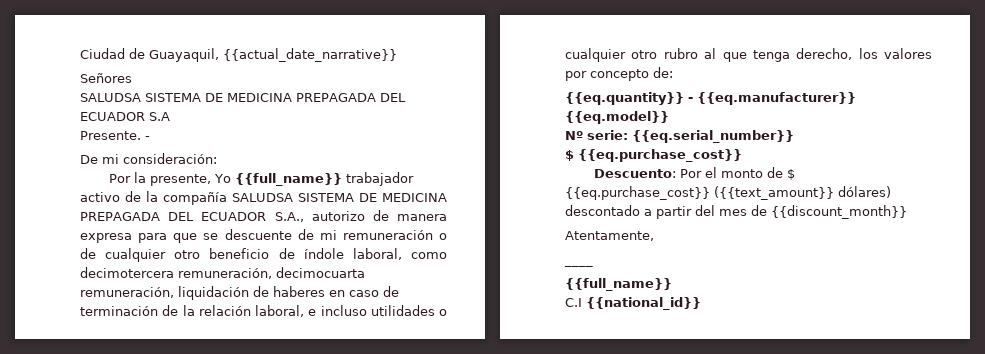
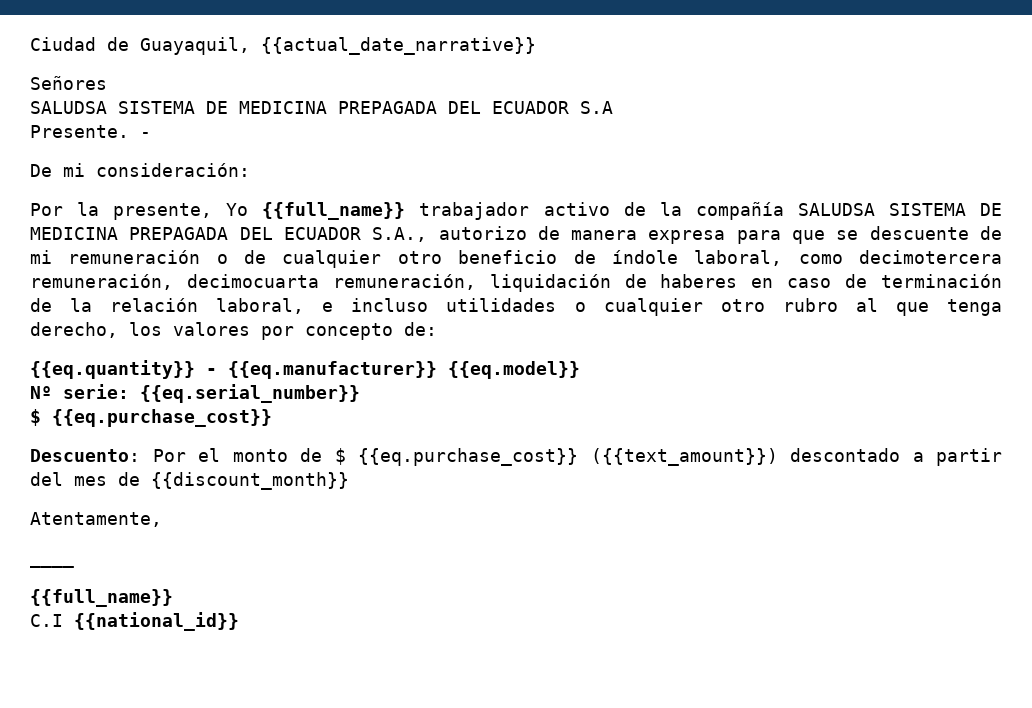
- Descuento: Por el monto de $ {{eq.purchase_cost}} ({{text_amount}} dólares) descontado a partir del mes de {{discount_month}}
+ Descuento: Por el monto de $ {{eq.purchase_cost}} ({{text_amount}}) descontado a partir del mes de {{discount_month}}

